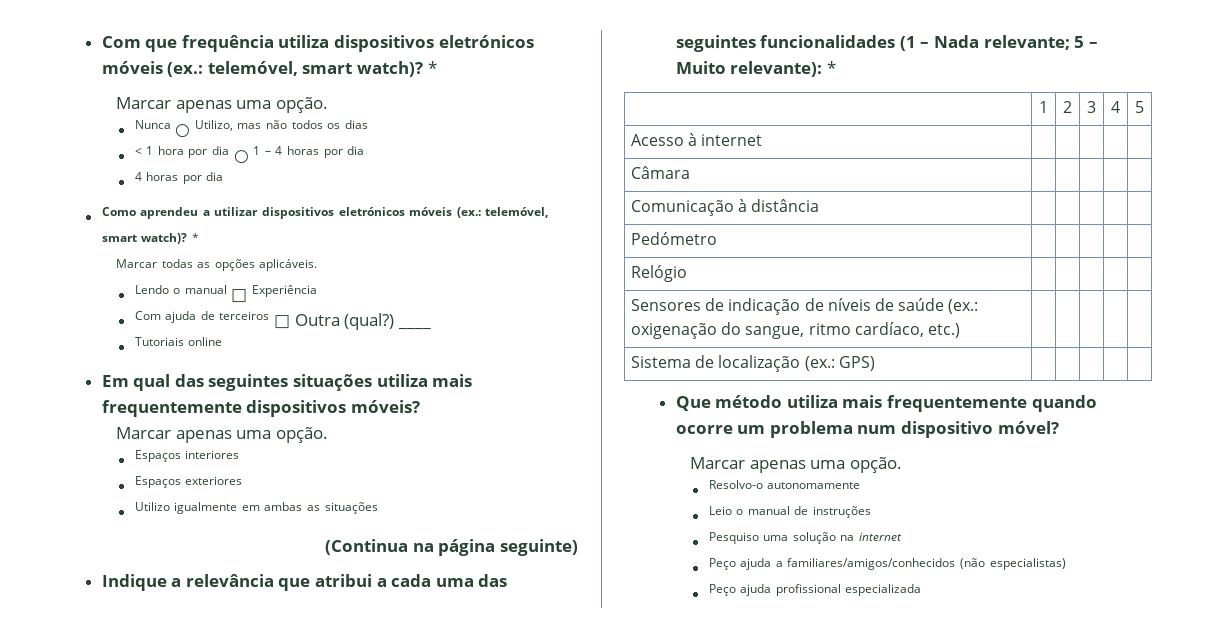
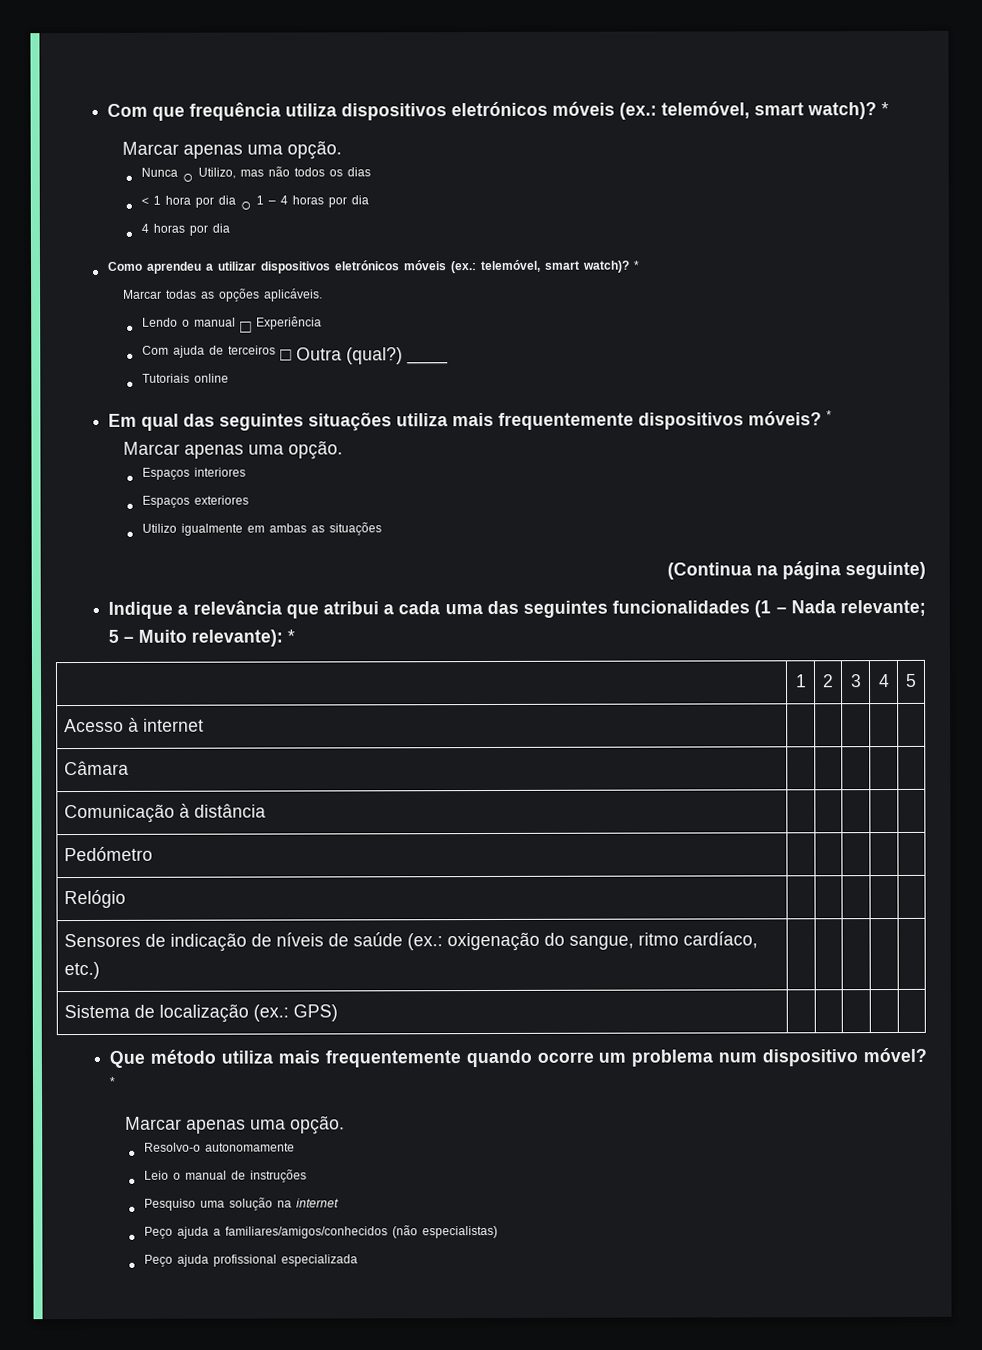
- Em qual das seguintes situações utiliza mais frequentemente dispositivos móveis?
+ Em qual das seguintes situações utiliza mais frequentemente dispositivos móveis? *
- Que método utiliza mais frequentemente quando ocorre um problema num dispositivo móvel?
+ Que método utiliza mais frequentemente quando ocorre um problema num dispositivo móvel? *

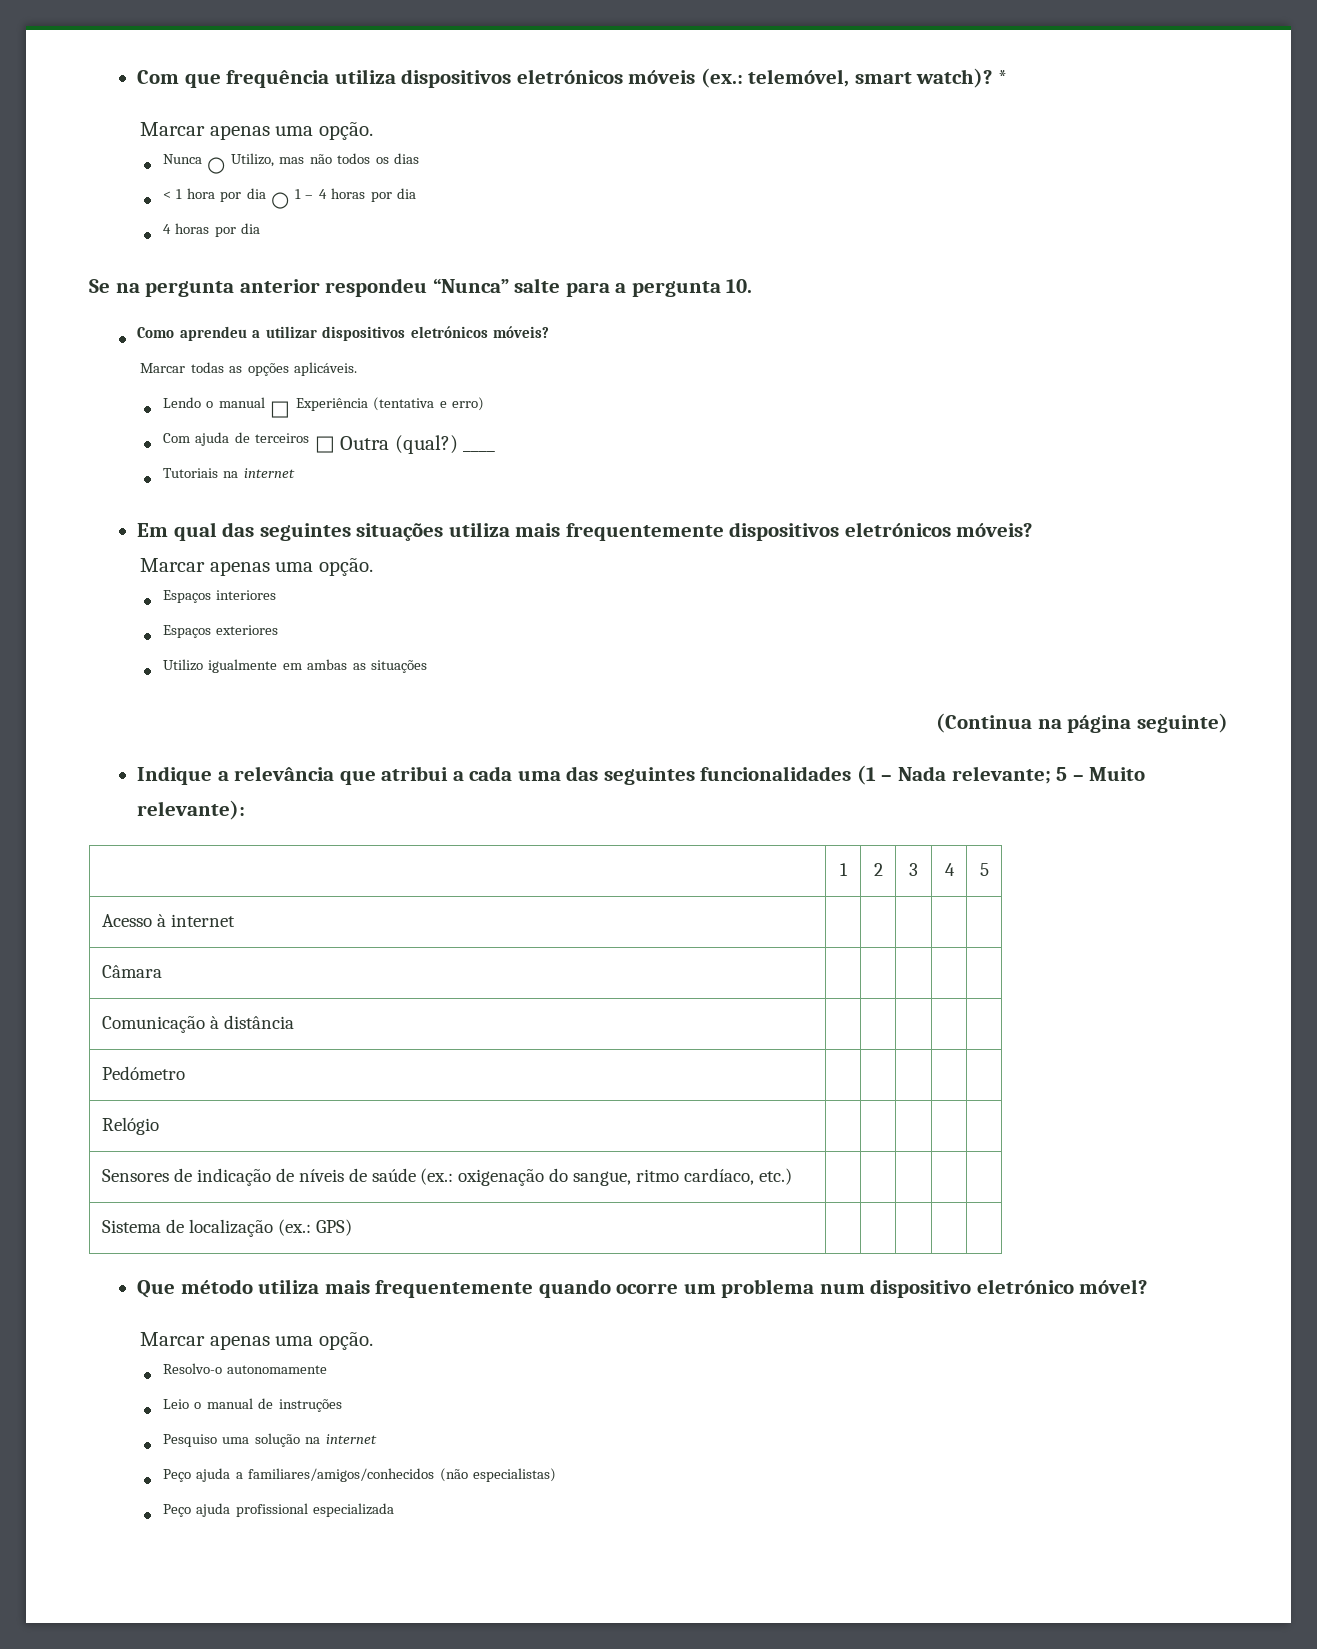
+ Se na pergunta anterior respondeu “Nunca” salte para a pergunta 10.
- Como aprendeu a utilizar dispositivos eletrónicos móveis (ex.: telemóvel, smart watch)? *
+ Como aprendeu a utilizar dispositivos eletrónicos móveis?
- Lendo o manual □ Experiência
+ Lendo o manual □ Experiência (tentativa e erro)
- Tutoriais online
+ Tutoriais na internet
- Em qual das seguintes situações utiliza mais frequentemente dispositivos móveis? *
+ Em qual das seguintes situações utiliza mais frequentemente dispositivos eletrónicos móveis?
- Indique a relevância que atribui a cada uma das seguintes funcionalidades (1 – Nada relevante; 5 – Muito relevante): *
+ Indique a relevância que atribui a cada uma das seguintes funcionalidades (1 – Nada relevante; 5 – Muito relevante):
- Que método utiliza mais frequentemente quando ocorre um problema num dispositivo móvel? *
+ Que método utiliza mais frequentemente quando ocorre um problema num dispositivo eletrónico móvel?

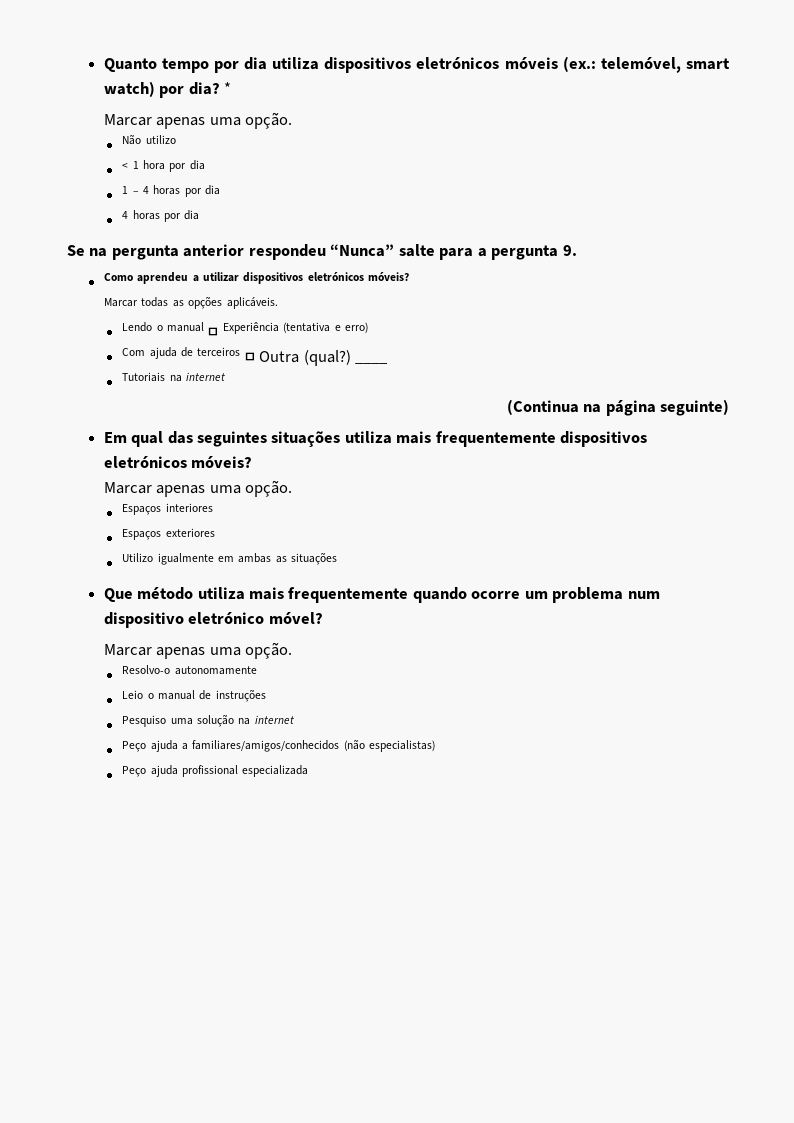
- Com que frequência utiliza dispositivos eletrónicos móveis (ex.: telemóvel, smart watch)?
+ Quanto tempo por dia utiliza dispositivos eletrónicos móveis (ex.: telemóvel, smart watch) por dia?
- Nunca ○ Utilizo, mas não todos os dias
+ Não utilizo
- < 1 hora por dia ○ 1 – 4 horas por dia
+ < 1 hora por dia
+ 1 – 4 horas por dia
- Se na pergunta anterior respondeu “Nunca” salte para a pergunta 10.
+ Se na pergunta anterior respondeu “Nunca” salte para a pergunta 9.
+ (Continua na página seguinte)
- (Continua na página seguinte)
- Indique a relevância que atribui a cada uma das seguintes funcionalidades (1 – Nada relevante; 5 – Muito relevante):
- | 1 | 2 | 3 | 4 | 5
- Acesso à internet | | | | |
- Câmara | | | | |
- Comunicação à distância | | | | |
- Pedómetro | | | | |
- Relógio | | | | |
- Sensores de indicação de níveis de saúde (ex.: oxigenação do sangue, ritmo cardíaco, etc.) | | | | |
- Sistema de localização (ex.: GPS) | | | | |

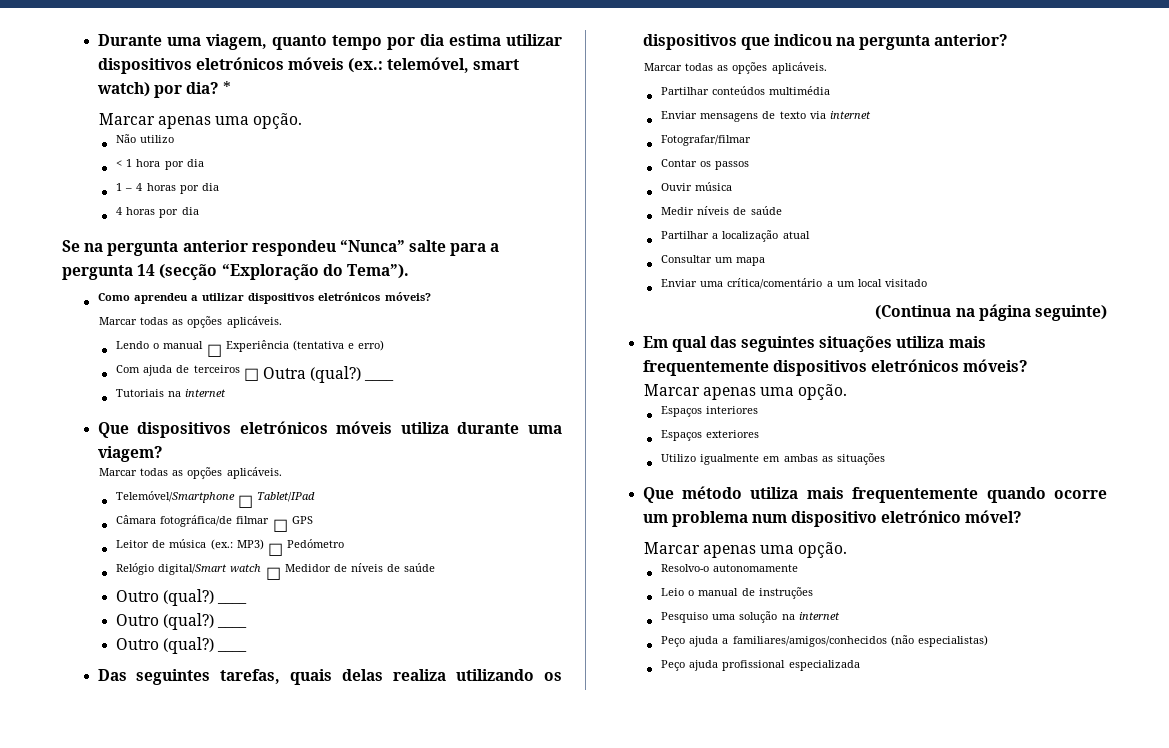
- Quanto tempo por dia utiliza dispositivos eletrónicos móveis (ex.: telemóvel, smart watch) por dia?
+ Durante uma viagem, quanto tempo por dia estima utilizar dispositivos eletrónicos móveis (ex.: telemóvel, smart watch) por dia?
- Se na pergunta anterior respondeu “Nunca” salte para a pergunta 9.
+ Se na pergunta anterior respondeu “Nunca” salte para a pergunta 14 (secção “Exploração do Tema”).
+ Que dispositivos eletrónicos móveis utiliza durante uma viagem?
+ Marcar todas as opções aplicáveis.
+ Telemóvel/Smartphone □ Tablet/IPad
+ Câmara fotográfica/de filmar □ GPS
+ Leitor de música (ex.: MP3) □ Pedómetro
+ Relógio digital/Smart watch □ Medidor de níveis de saúde
+ Outro (qual?) ____
+ Outro (qual?) ____
+ Outro (qual?) ____
+ Das seguintes tarefas, quais delas realiza utilizando os dispositivos que indicou na pergunta anterior?
+ Marcar todas as opções aplicáveis.
+ Partilhar conteúdos multimédia
+ Enviar mensagens de texto via internet
+ Fotografar/filmar
+ Contar os passos
+ Ouvir música
+ Medir níveis de saúde
+ Partilhar a localização atual
+ Consultar um mapa
+ Enviar uma crítica/comentário a um local visitado

